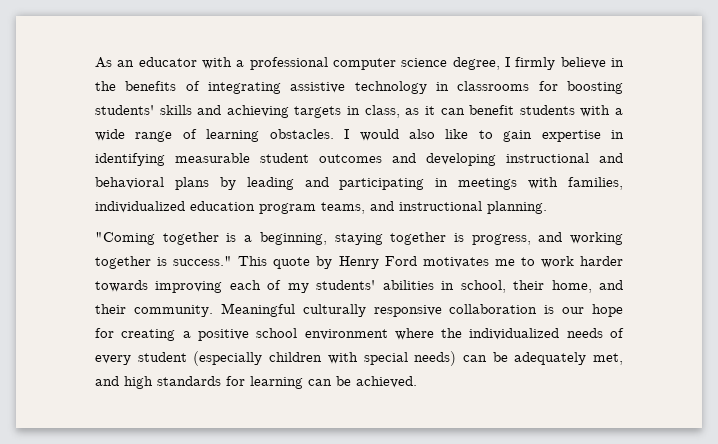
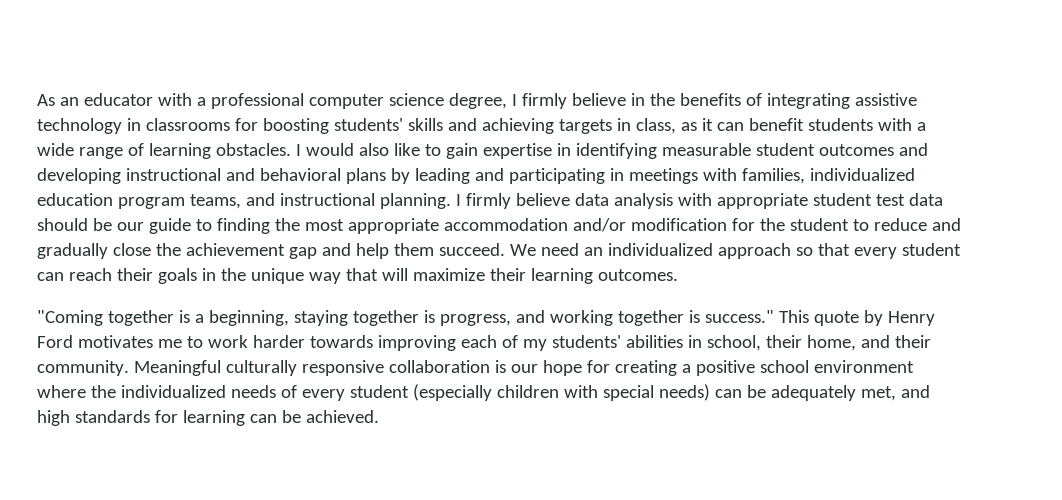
+ I firmly believe data analysis with appropriate student test data should be our guide to finding the most appropriate accommodation and/or modification for the student to reduce and gradually close the achievement gap and help them succeed. We need an individualized approach so that every student can reach their goals in the unique way that will maximize their learning outcomes.

